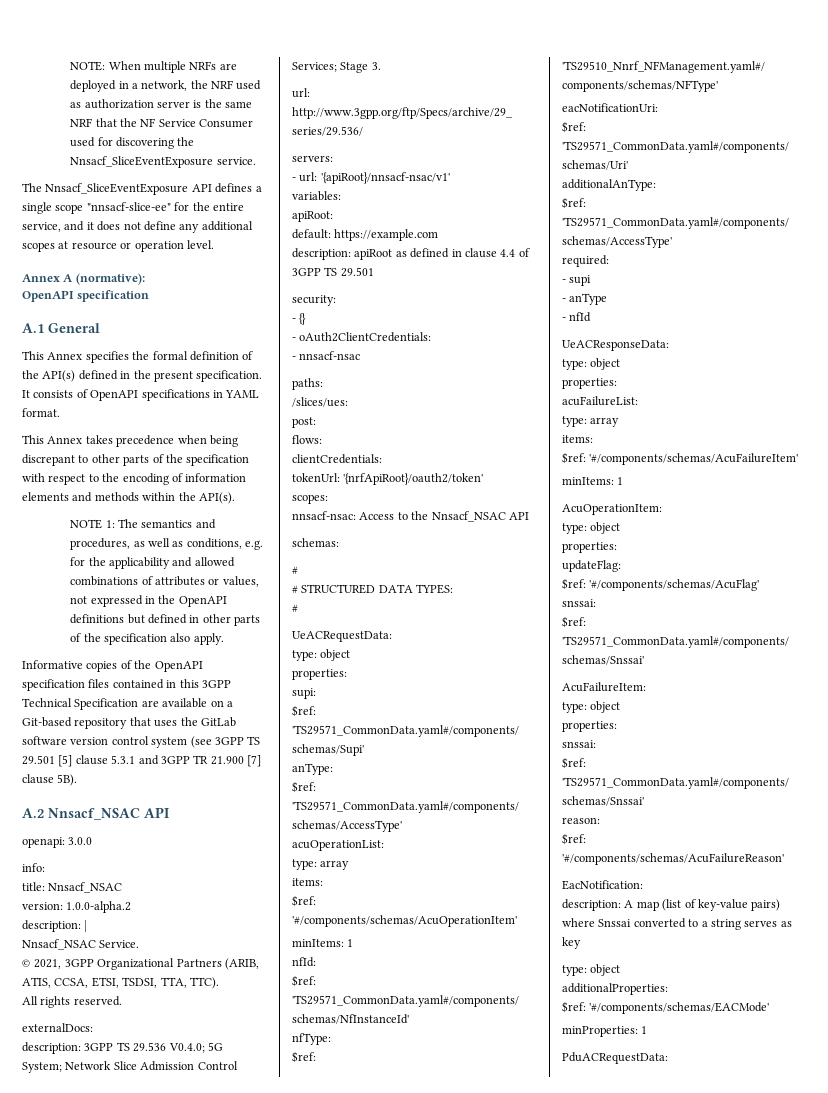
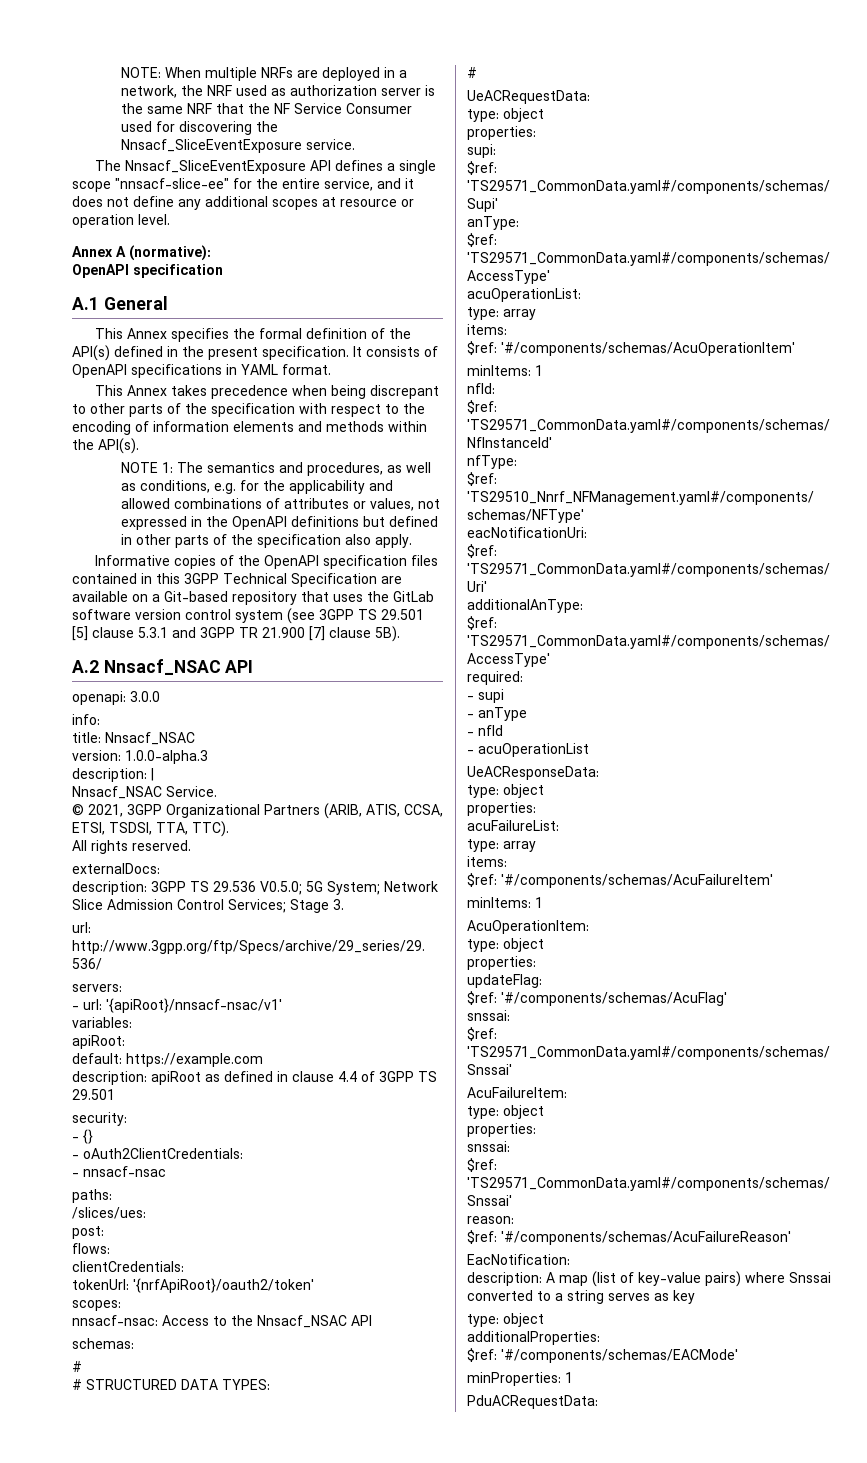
- version: 1.0.0-alpha.2
+ version: 1.0.0-alpha.3
- description: 3GPP TS 29.536 V0.4.0; 5G System; Network Slice Admission Control Services; Stage 3.
+ description: 3GPP TS 29.536 V0.5.0; 5G System; Network Slice Admission Control Services; Stage 3.
+ - acuOperationList

